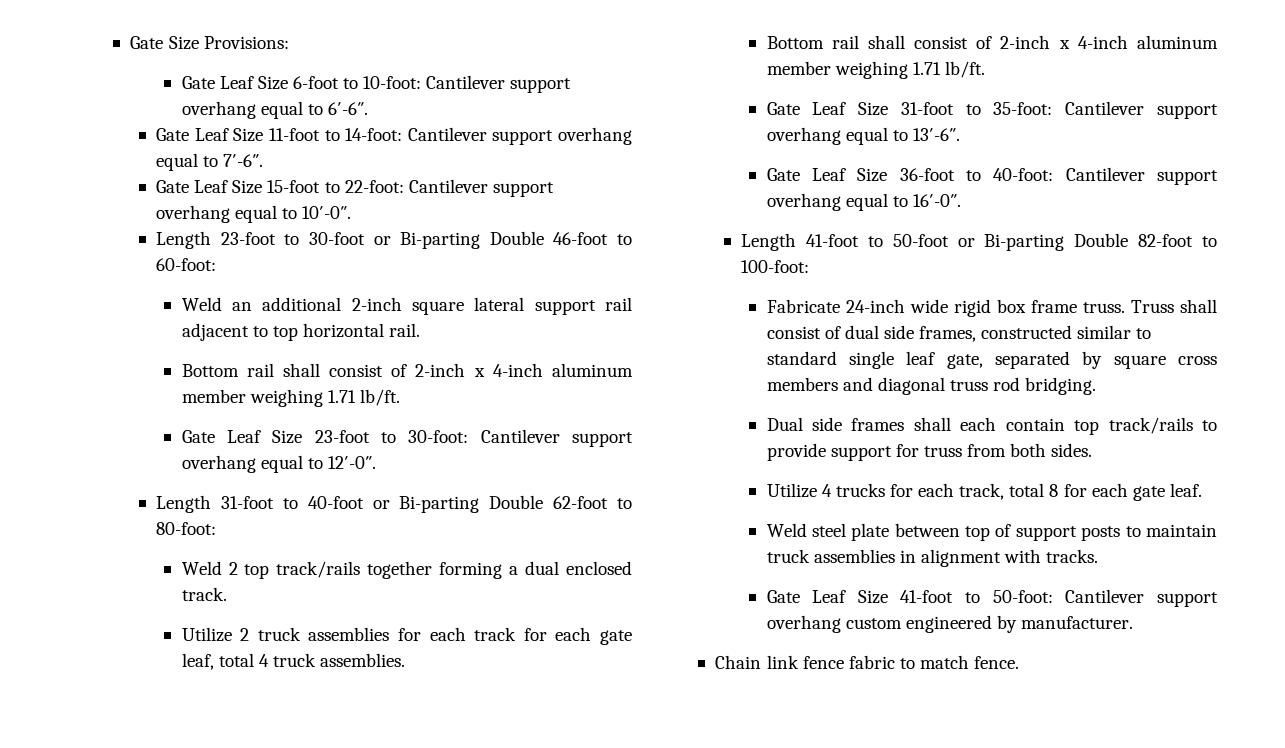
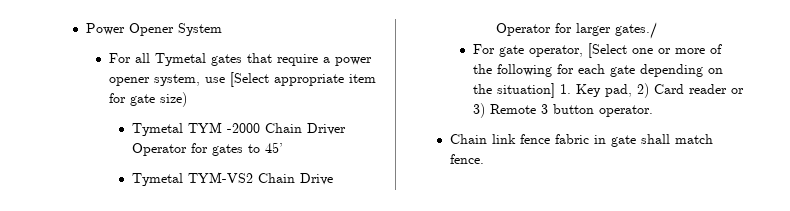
- Gate Size Provisions:
- Gate Leaf Size 6-foot to 10-foot: Cantilever support overhang equal to 6′-6″.
- Gate Leaf Size 11-foot to 14-foot: Cantilever support overhang equal to 7′-6″.
- Gate Leaf Size 15-foot to 22-foot: Cantilever support overhang equal to 10′-0″.
- Length 23-foot to 30-foot or Bi-parting Double 46-foot to 60-foot:
- Weld an additional 2-inch square lateral support rail adjacent to top horizontal rail.
- Bottom rail shall consist of 2-inch x 4-inch aluminum member weighing 1.71 lb/ft.
- Gate Leaf Size 23-foot to 30-foot: Cantilever support overhang equal to 12′-0″.
- Length 31-foot to 40-foot or Bi-parting Double 62-foot to 80-foot:
- Weld 2 top track/rails together forming a dual enclosed track.
- Utilize 2 truck assemblies for each track for each gate leaf, total 4 truck assemblies.
- Bottom rail shall consist of 2-inch x 4-inch aluminum member weighing 1.71 lb/ft.
- Gate Leaf Size 31-foot to 35-foot: Cantilever support overhang equal to 13′-6″.
- Gate Leaf Size 36-foot to 40-foot: Cantilever support overhang equal to 16′-0″.
- Length 41-foot to 50-foot or Bi-parting Double 82-foot to 100-foot:
- Fabricate 24-inch wide rigid box frame truss. Truss shall consist of dual side frames, constructed similar to standard single leaf gate, separated by square cross members and diagonal truss rod bridging.
- Dual side frames shall each contain top track/rails to provide support for truss from both sides.
- Utilize 4 trucks for each track, total 8 for each gate leaf.
- Weld steel plate between top of support posts to maintain truck assemblies in alignment with tracks.
- Gate Leaf Size 41-foot to 50-foot: Cantilever support overhang custom engineered by manufacturer.
+ Power Opener System
+ For all Tymetal gates that require a power opener system, use [Select appropriate item for gate size)
+ Tymetal TYM -2000 Chain Driver Operator for gates to 45’
+ Tymetal TYM-VS2 Chain Drive Operator for larger gates./
+ For gate operator, [Select one or more of the following for each gate depending on the situation] 1. Key pad, 2) Card reader or 3) Remote 3 button operator.
- Chain link fence fabric to match fence.
+ Chain link fence fabric in gate shall match fence.

